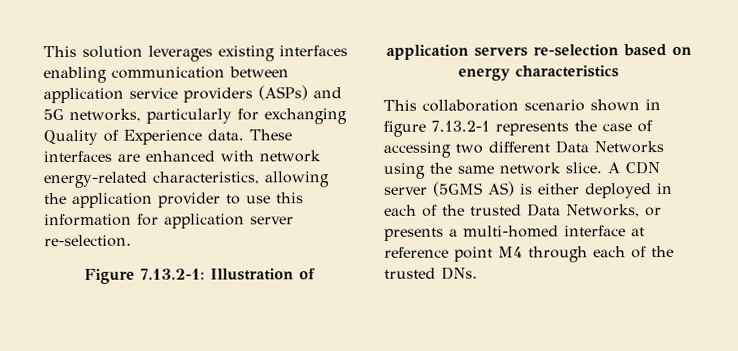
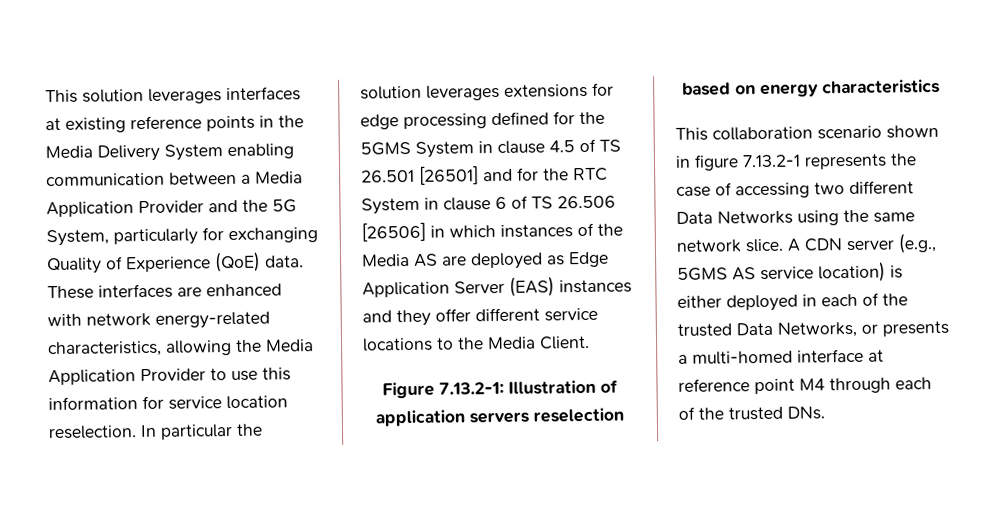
- This solution leverages existing interfaces enabling communication between application service providers (ASPs) and 5G networks, particularly for exchanging Quality of Experience data.
+ This solution leverages interfaces at existing reference points in the Media Delivery System enabling communication between a Media Application Provider and the 5G System, particularly for exchanging Quality of Experience (QoE) data.
- These interfaces are enhanced with network energy-related characteristics, allowing the application provider to use this information for application server re-selection.
+ These interfaces are enhanced with network energy-related characteristics, allowing the Media Application Provider to use this information for service location reselection. In particular the solution leverages extensions for edge processing defined for the 5GMS System in clause 4.5 of TS 26.501 [26501] and for the RTC System in clause 6 of TS 26.506 [26506] in which instances of the Media AS are deployed as Edge Application Server (EAS) instances and they offer different service locations to the Media Client.
- Figure 7.13.2-1: Illustration of application servers re-selection based on energy characteristics
+ Figure 7.13.2-1: Illustration of application servers reselection based on energy characteristics
- A CDN server (5GMS AS) is either deployed in each of the trusted Data Networks, or presents a multi-homed interface at reference point M4 through each of the trusted DNs.
+ A CDN server (e.g., 5GMS AS service location) is either deployed in each of the trusted Data Networks, or presents a multi-homed interface at reference point M4 through each of the trusted DNs.

